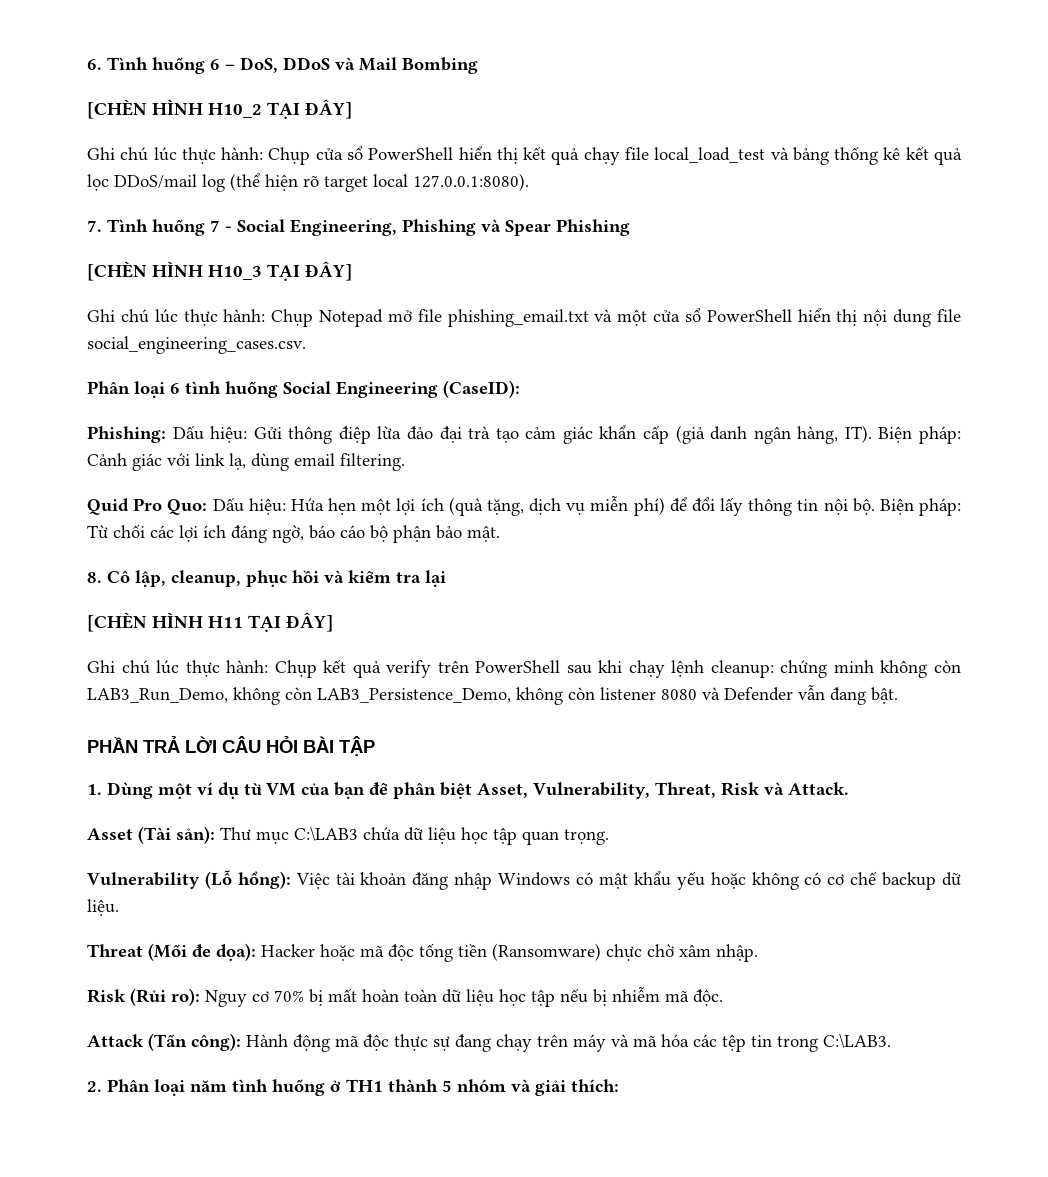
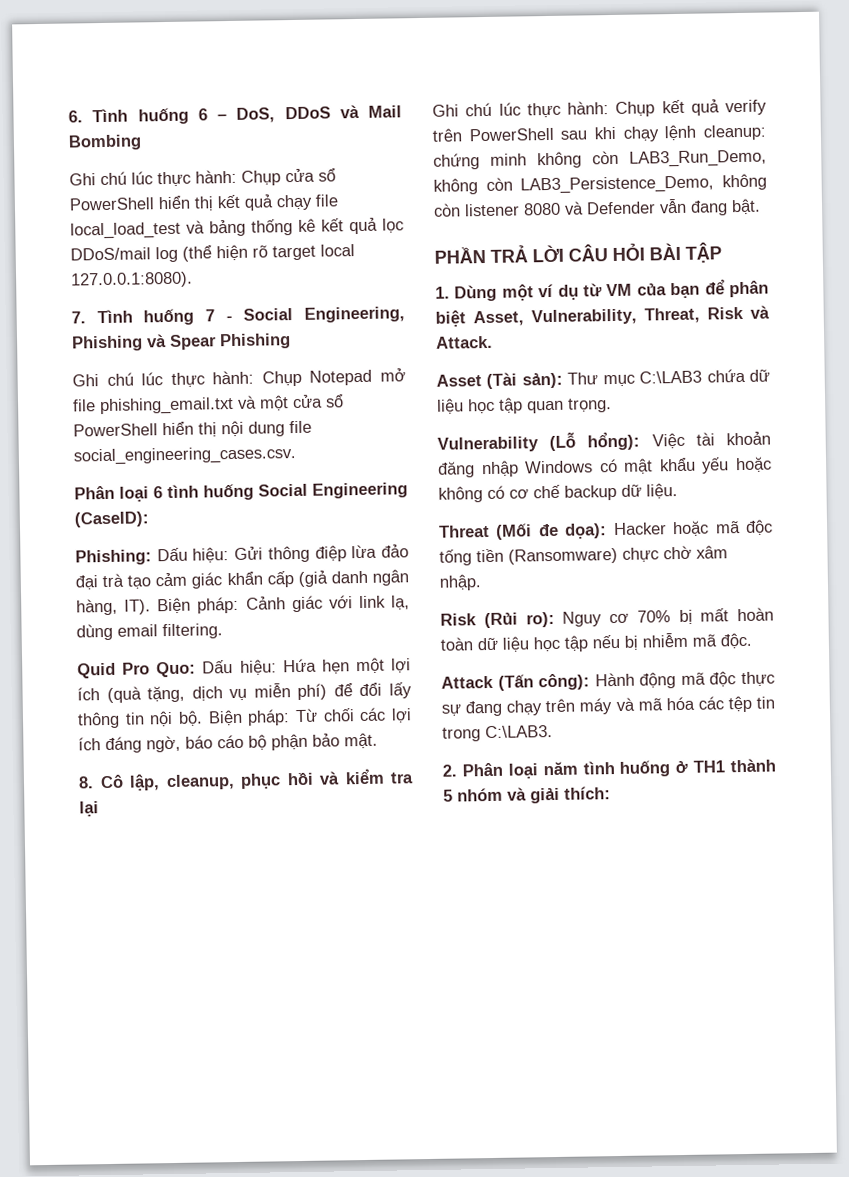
- [CHÈN HÌNH H10_2 TẠI ĐÂY]
- [CHÈN HÌNH H10_3 TẠI ĐÂY]
- [CHÈN HÌNH H11 TẠI ĐÂY]

